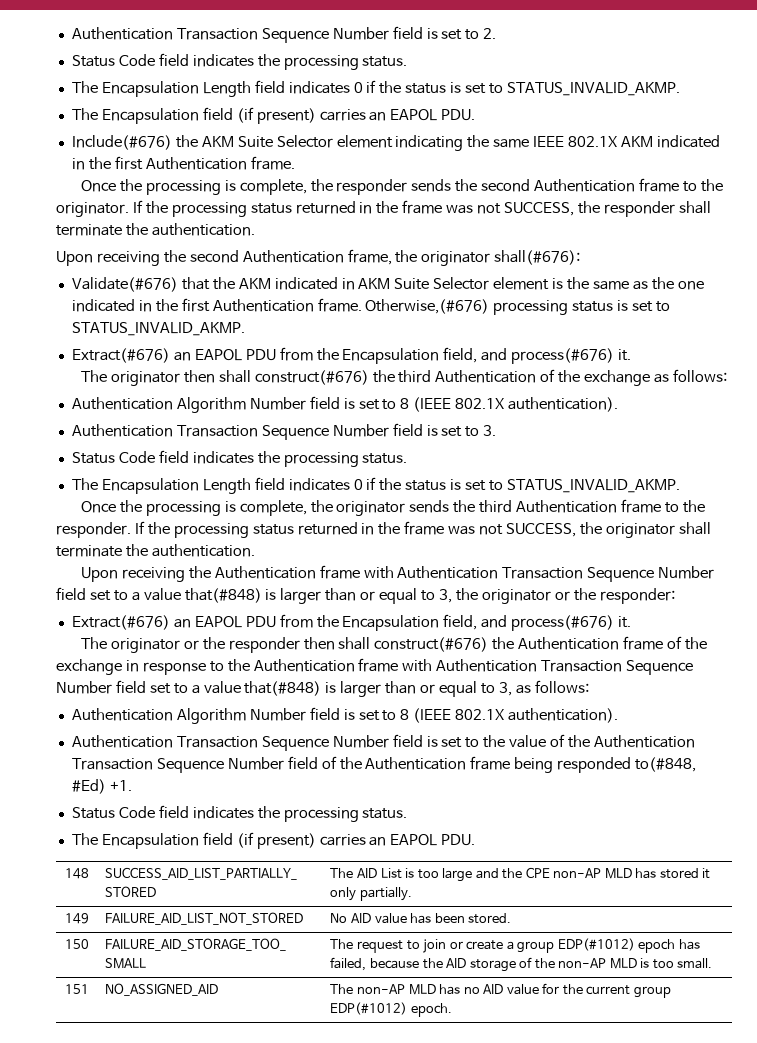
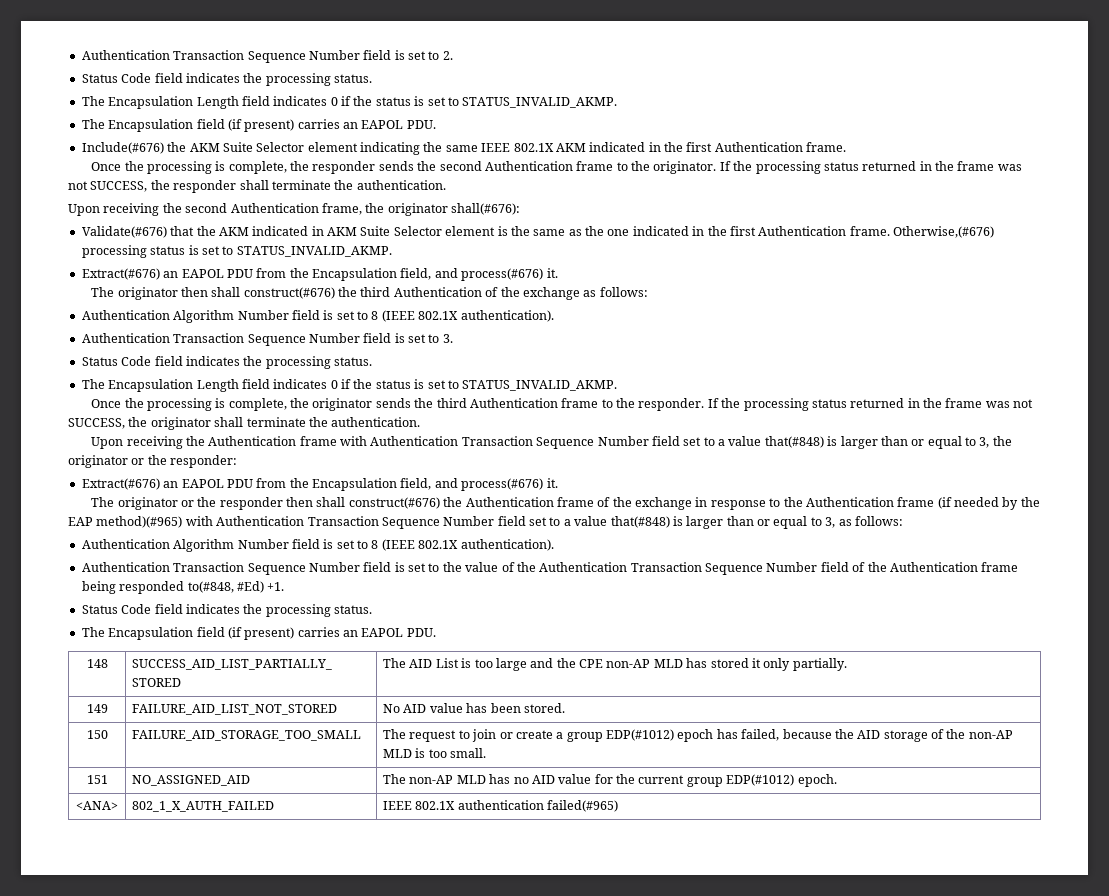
- The originator or the responder then shall construct(#676) the Authentication frame of the exchange in response to the Authentication frame with Authentication Transaction Sequence Number field set to a value that(#848) is larger than or equal to 3, as follows:
+ The originator or the responder then shall construct(#676) the Authentication frame of the exchange in response to the Authentication frame (if needed by the EAP method)(#965) with Authentication Transaction Sequence Number field set to a value that(#848) is larger than or equal to 3, as follows:
+ <ANA> | 802_1_X_AUTH_FAILED | IEEE 802.1X authentication failed(#965)

